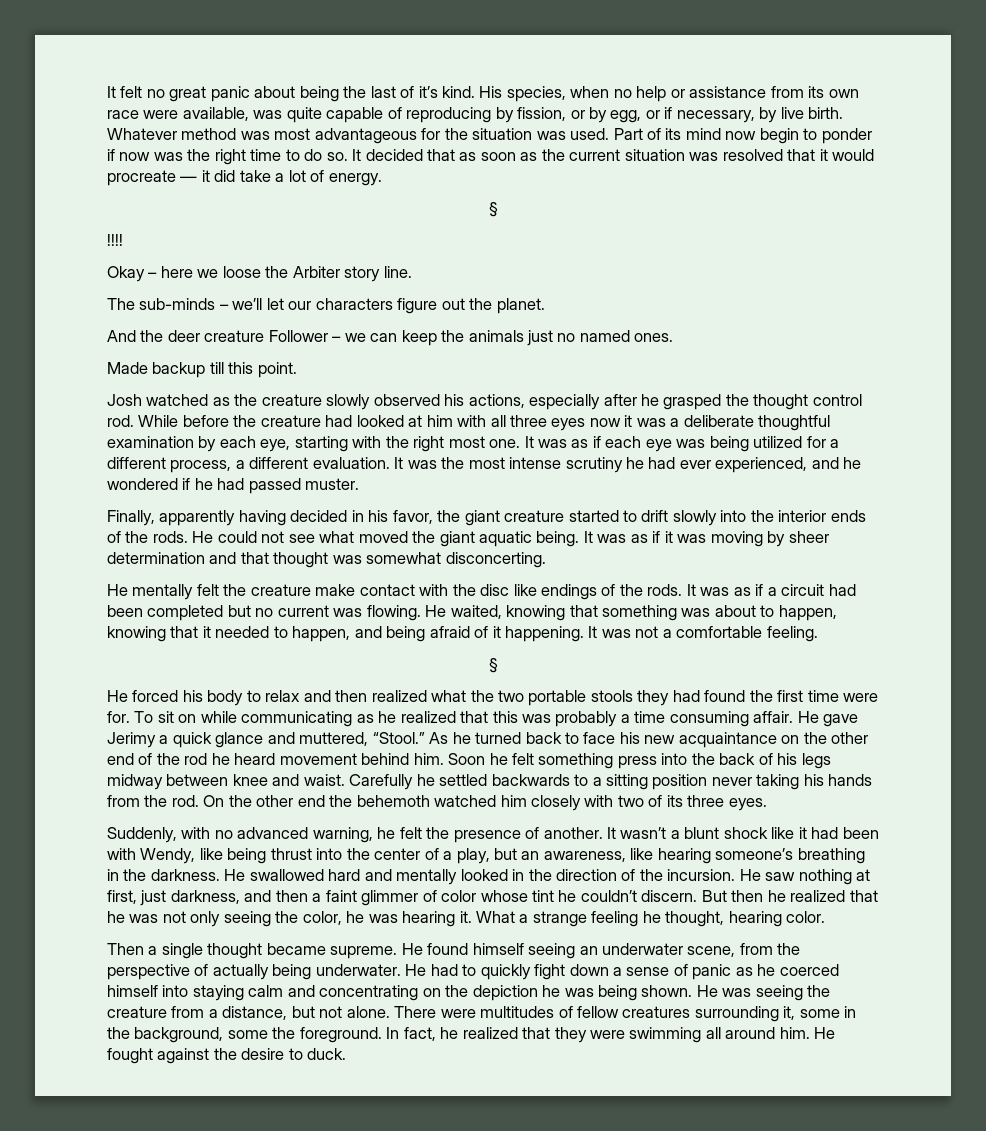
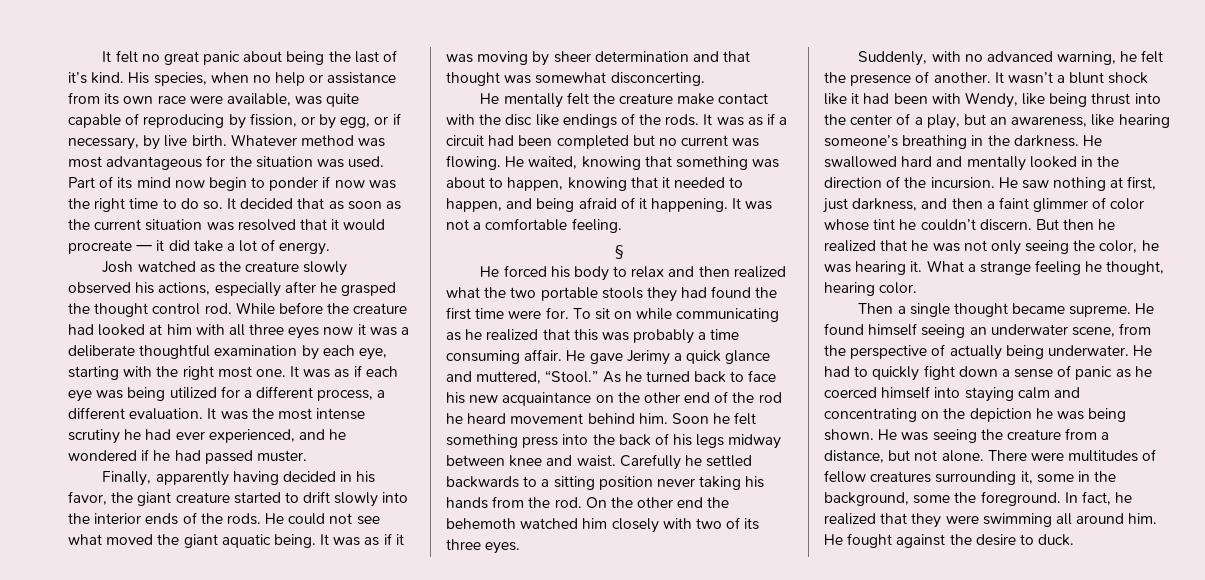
  It decided that as soon as the current situation was resolved that it would procreate — it did take a lot of energy.
- §
- !!!!
- Okay – here we loose the Arbiter story line.
- The sub-minds – we’ll let our characters figure out the planet.
- And the deer creature Follower – we can keep the animals just no named ones.
- Made backup till this point.

